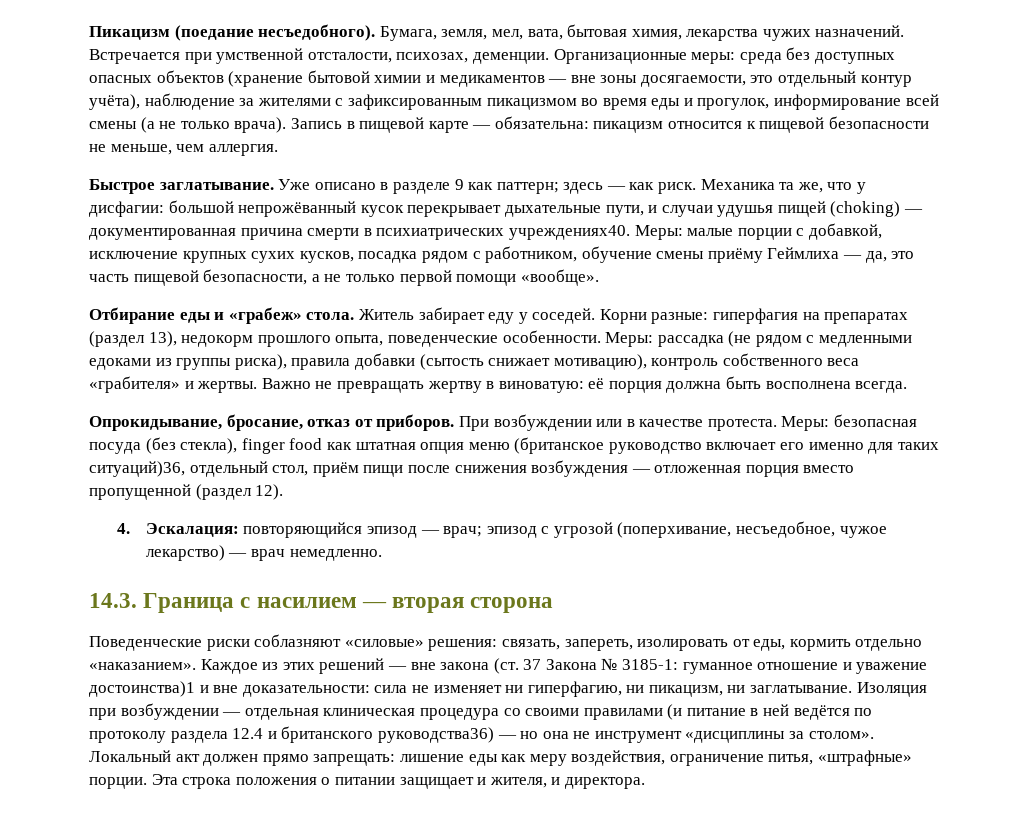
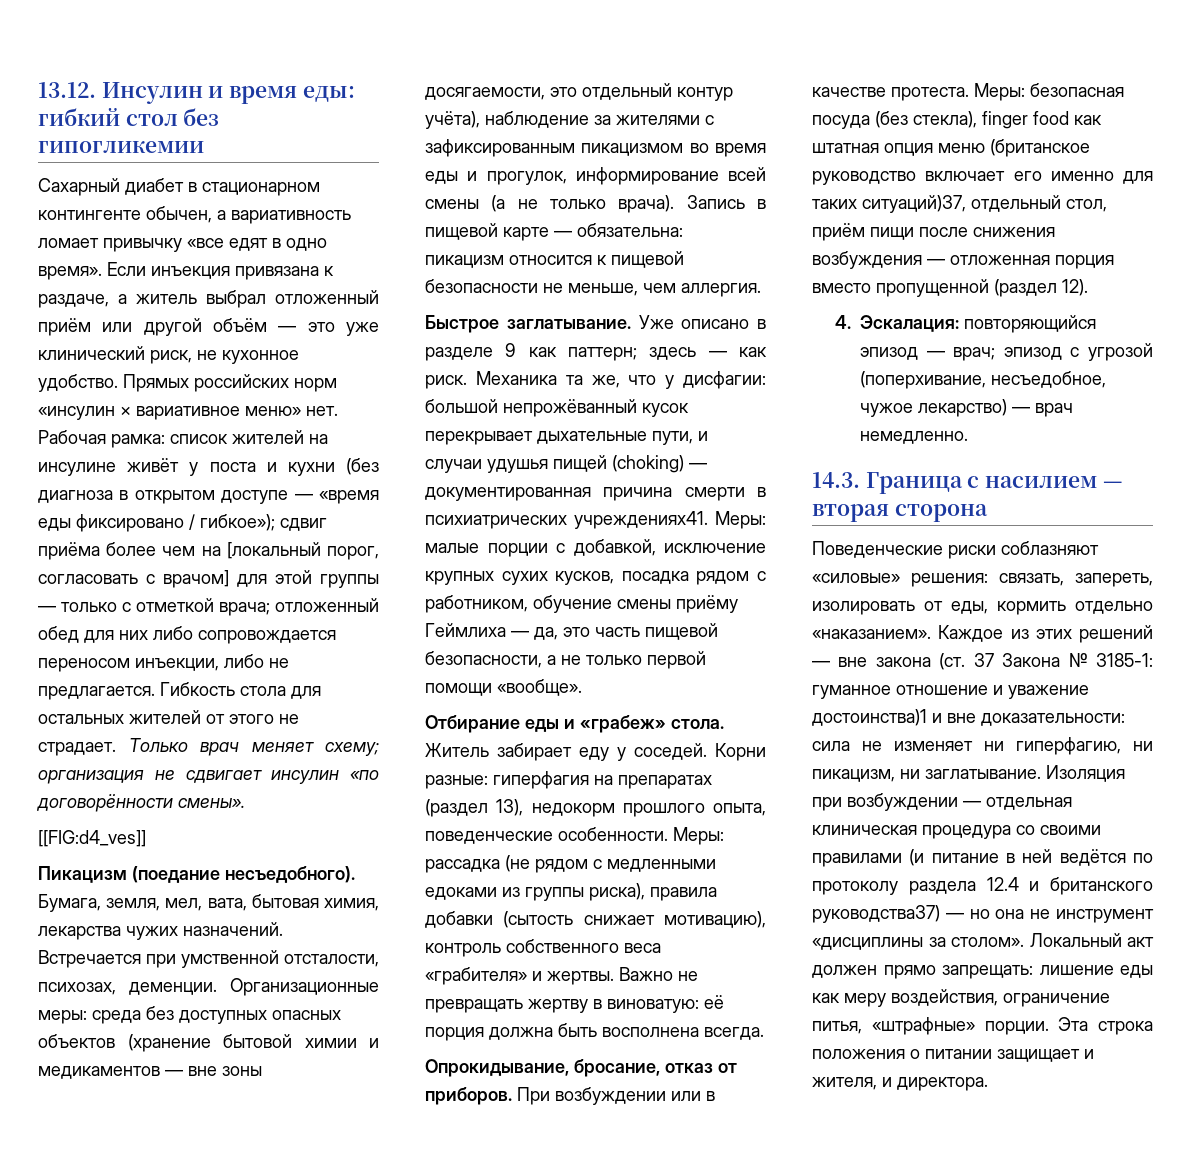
+ 13.12. Инсулин и время еды: гибкий стол без гипогликемии
+ Сахарный диабет в стационарном контингенте обычен, а вариативность ломает привычку «все едят в одно время». Если инъекция привязана к раздаче, а житель выбрал отложенный приём или другой объём — это уже клинический риск, не кухонное удобство. Прямых российских норм «инсулин × вариативное меню» нет. Рабочая рамка: список жителей на инсулине живёт у поста и кухни (без диагноза в открытом доступе — «время еды фиксировано / гибкое»); сдвиг приёма более чем на [локальный порог, согласовать с врачом] для этой группы — только с отметкой врача; отложенный обед для них либо сопровождается переносом инъекции, либо не предлагается. Гибкость стола для остальных жителей от этого не страдает. Только врач меняет схему; организация не сдвигает инсулин «по договорённости смены».
+ [[FIG:d4_ves]]
- Механика та же, что у дисфагии: большой непрожёванный кусок перекрывает дыхательные пути, и случаи удушья пищей (choking) — документированная причина смерти в психиатрических учреждениях40.
+ Механика та же, что у дисфагии: большой непрожёванный кусок перекрывает дыхательные пути, и случаи удушья пищей (choking) — документированная причина смерти в психиатрических учреждениях41.
- Меры: безопасная посуда (без стекла), finger food как штатная опция меню (британское руководство включает его именно для таких ситуаций)36, отдельный стол, приём пищи после снижения возбуждения — отложенная порция вместо пропущенной (раздел 12).
+ Меры: безопасная посуда (без стекла), finger food как штатная опция меню (британское руководство включает его именно для таких ситуаций)37, отдельный стол, приём пищи после снижения возбуждения — отложенная порция вместо пропущенной (раздел 12).
- Изоляция при возбуждении — отдельная клиническая процедура со своими правилами (и питание в ней ведётся по протоколу раздела 12.4 и британского руководства36) — но она не инструмент «дисциплины за столом».
+ Изоляция при возбуждении — отдельная клиническая процедура со своими правилами (и питание в ней ведётся по протоколу раздела 12.4 и британского руководства37) — но она не инструмент «дисциплины за столом».

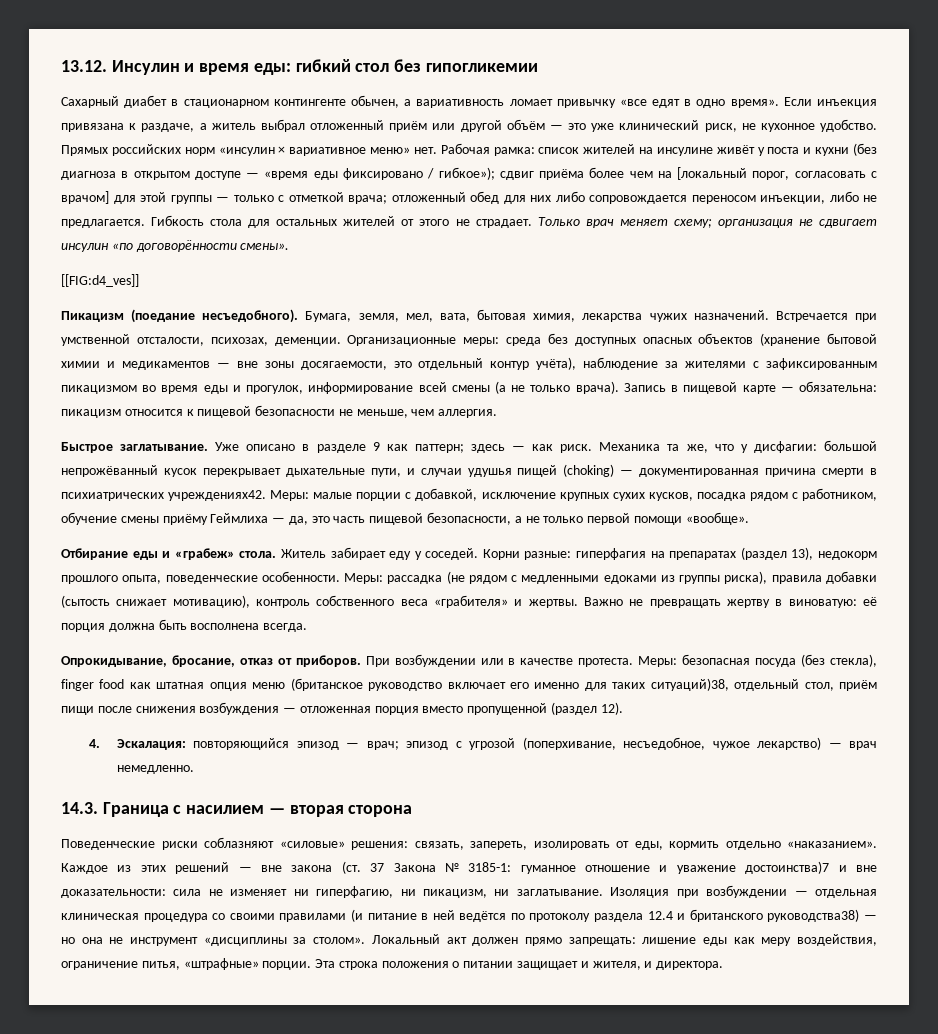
- Механика та же, что у дисфагии: большой непрожёванный кусок перекрывает дыхательные пути, и случаи удушья пищей (choking) — документированная причина смерти в психиатрических учреждениях41.
+ Механика та же, что у дисфагии: большой непрожёванный кусок перекрывает дыхательные пути, и случаи удушья пищей (choking) — документированная причина смерти в психиатрических учреждениях42.
- Меры: безопасная посуда (без стекла), finger food как штатная опция меню (британское руководство включает его именно для таких ситуаций)37, отдельный стол, приём пищи после снижения возбуждения — отложенная порция вместо пропущенной (раздел 12).
+ Меры: безопасная посуда (без стекла), finger food как штатная опция меню (британское руководство включает его именно для таких ситуаций)38, отдельный стол, приём пищи после снижения возбуждения — отложенная порция вместо пропущенной (раздел 12).
- Каждое из этих решений — вне закона (ст. 37 Закона № 3185-1: гуманное отношение и уважение достоинства)1 и вне доказательности: сила не изменяет ни гиперфагию, ни пикацизм, ни заглатывание.
+ Каждое из этих решений — вне закона (ст. 37 Закона № 3185-1: гуманное отношение и уважение достоинства)7 и вне доказательности: сила не изменяет ни гиперфагию, ни пикацизм, ни заглатывание.
- Изоляция при возбуждении — отдельная клиническая процедура со своими правилами (и питание в ней ведётся по протоколу раздела 12.4 и британского руководства37) — но она не инструмент «дисциплины за столом».
+ Изоляция при возбуждении — отдельная клиническая процедура со своими правилами (и питание в ней ведётся по протоколу раздела 12.4 и британского руководства38) — но она не инструмент «дисциплины за столом».

